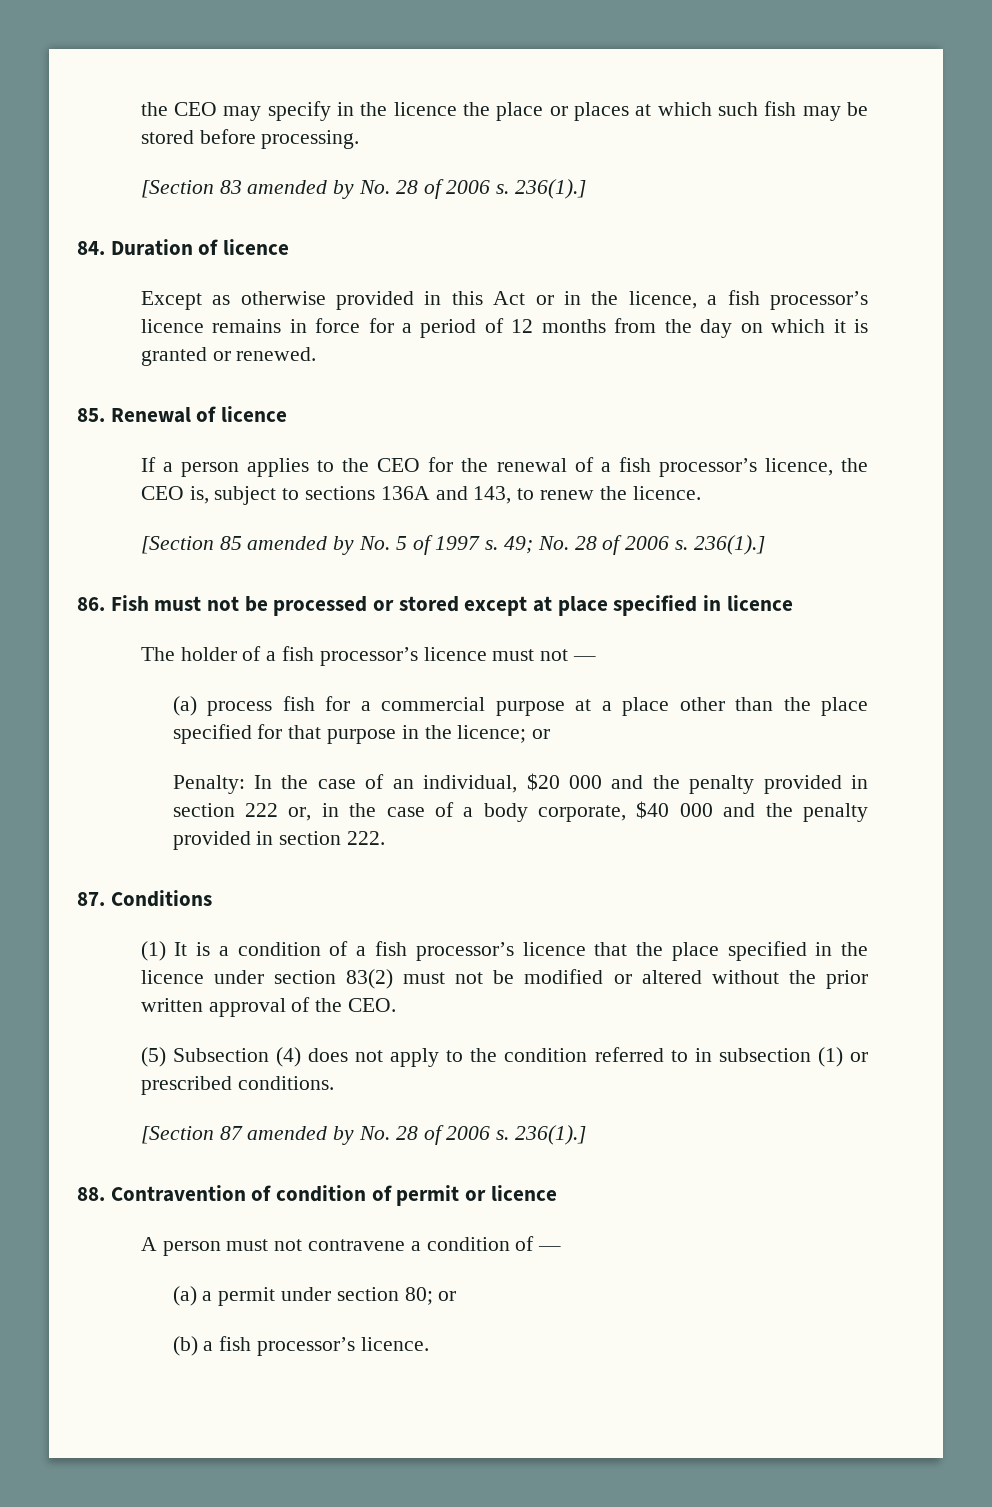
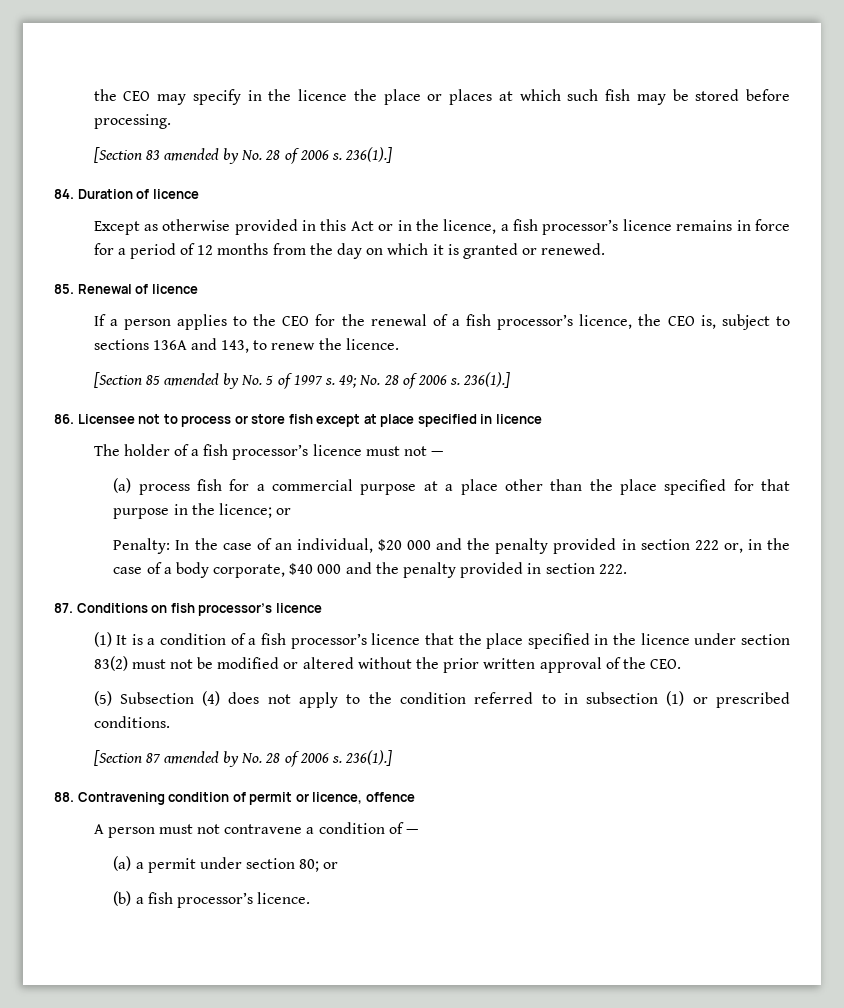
- 86. Fish must not be processed or stored except at place specified in licence
+ 86. Licensee not to process or store fish except at place specified in licence
- 87. Conditions
+ 87. Conditions on fish processor’s licence
- 88. Contravention of condition of permit or licence
+ 88. Contravening condition of permit or licence, offence

